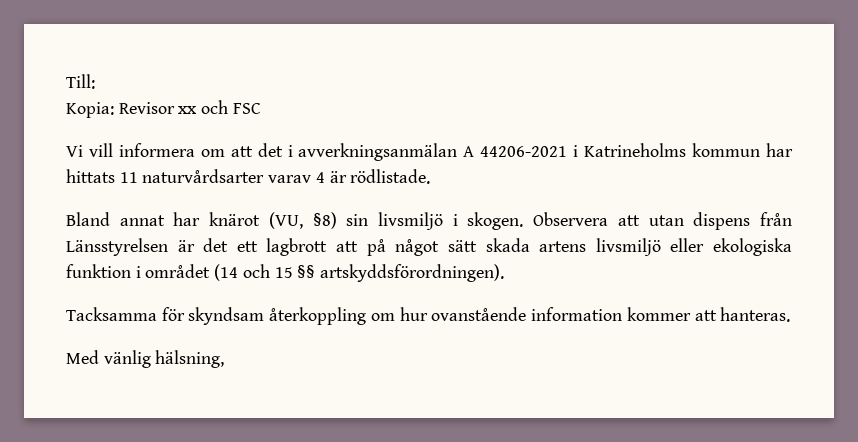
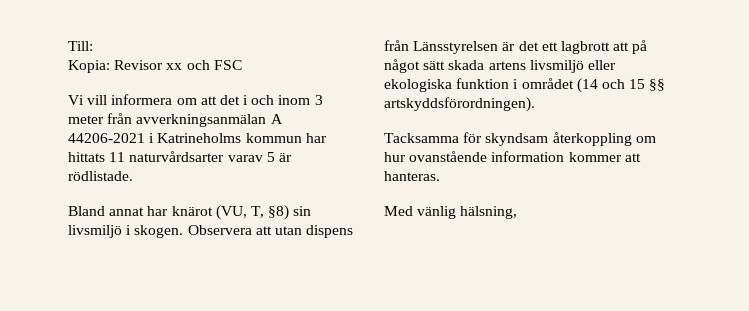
- Vi vill informera om att det i avverkningsanmälan A 44206-2021 i Katrineholms kommun har hittats 11 naturvårdsarter varav 4 är rödlistade.
+ Vi vill informera om att det i och inom 3 meter från avverkningsanmälan A 44206-2021 i Katrineholms kommun har hittats 11 naturvårdsarter varav 5 är rödlistade.
- Bland annat har knärot (VU, §8) sin livsmiljö i skogen.
+ Bland annat har knärot (VU, T, §8) sin livsmiljö i skogen.

